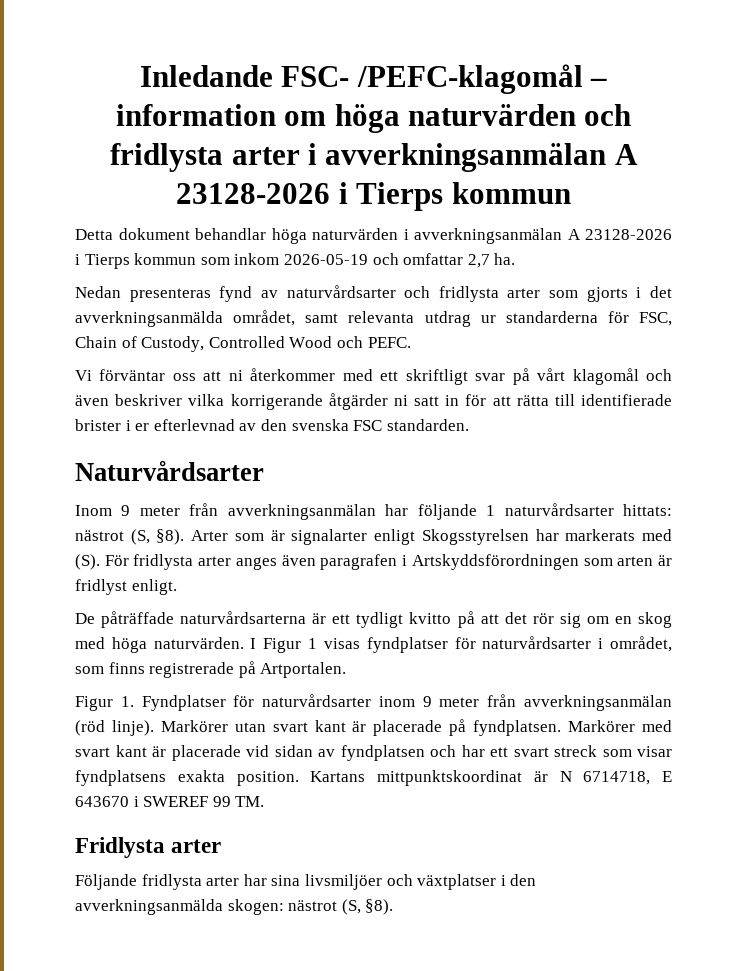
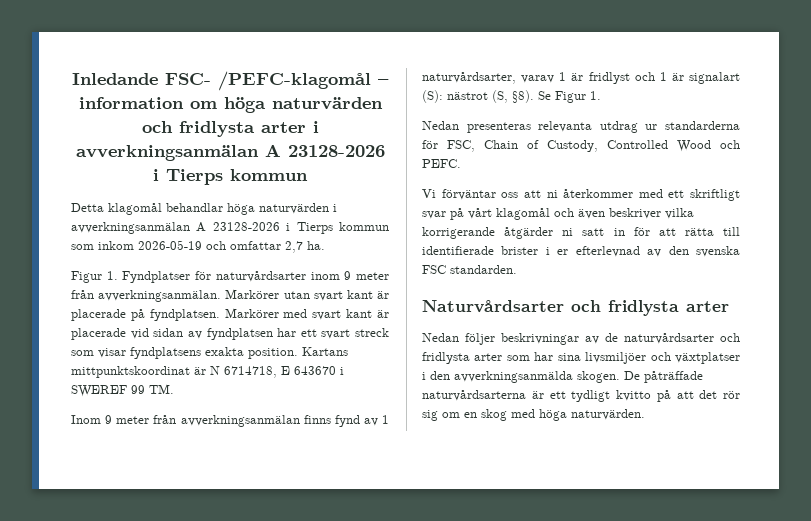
- Detta dokument behandlar höga naturvärden i avverkningsanmälan A 23128-2026 i Tierps kommun som inkom 2026-05-19 och omfattar 2,7 ha.
+ Detta klagomål behandlar höga naturvärden i avverkningsanmälan A 23128-2026 i Tierps kommun som inkom 2026-05-19 och omfattar 2,7 ha.
- Nedan presenteras fynd av naturvårdsarter och fridlysta arter som gjorts i det avverkningsanmälda området, samt relevanta utdrag ur standarderna för FSC, Chain of Custody, Controlled Wood och PEFC.
+ Figur 1. Fyndplatser för naturvårdsarter inom 9 meter från avverkningsanmälan. Markörer utan svart kant är placerade på fyndplatsen. Markörer med svart kant är placerade vid sidan av fyndplatsen har ett svart streck som visar fyndplatsens exakta position. Kartans mittpunktskoordinat är N 6714718, E 643670 i SWEREF 99 TM.
+ Inom 9 meter från avverkningsanmälan finns fynd av 1 naturvårdsarter, varav 1 är fridlyst och 1 är signalart (S): nästrot (S, §8). Se Figur 1.
+ Nedan presenteras relevanta utdrag ur standarderna för FSC, Chain of Custody, Controlled Wood och PEFC.
- Naturvårdsarter
- Inom 9 meter från avverkningsanmälan har följande 1 naturvårdsarter hittats: nästrot (S, §8). Arter som är signalarter enligt Skogsstyrelsen har markerats med (S). För fridlysta arter anges även paragrafen i Artskyddsförordningen som arten är fridlyst enligt.
- De påträffade naturvårdsarterna är ett tydligt kvitto på att det rör sig om en skog med höga naturvärden. I Figur 1 visas fyndplatser för naturvårdsarter i området, som finns registrerade på Artportalen.
- Figur 1. Fyndplatser för naturvårdsarter inom 9 meter från avverkningsanmälan (röd linje). Markörer utan svart kant är placerade på fyndplatsen. Markörer med svart kant är placerade vid sidan av fyndplatsen och har ett svart streck som visar fyndplatsens exakta position. Kartans mittpunktskoordinat är N 6714718, E 643670 i SWEREF 99 TM.
- Fridlysta arter
- Följande fridlysta arter har sina livsmiljöer och växtplatser i den avverkningsanmälda skogen: nästrot (S, §8).
+ Naturvårdsarter och fridlysta arter
+ Nedan följer beskrivningar av de naturvårdsarter och fridlysta arter som har sina livsmiljöer och växtplatser i den avverkningsanmälda skogen. De påträffade naturvårdsarterna är ett tydligt kvitto på att det rör sig om en skog med höga naturvärden.

